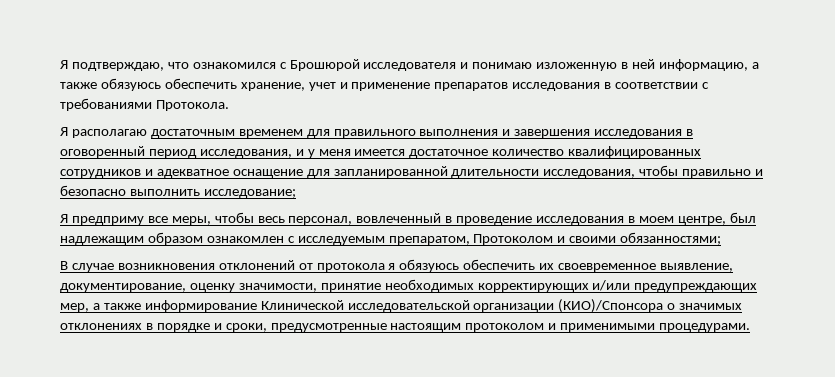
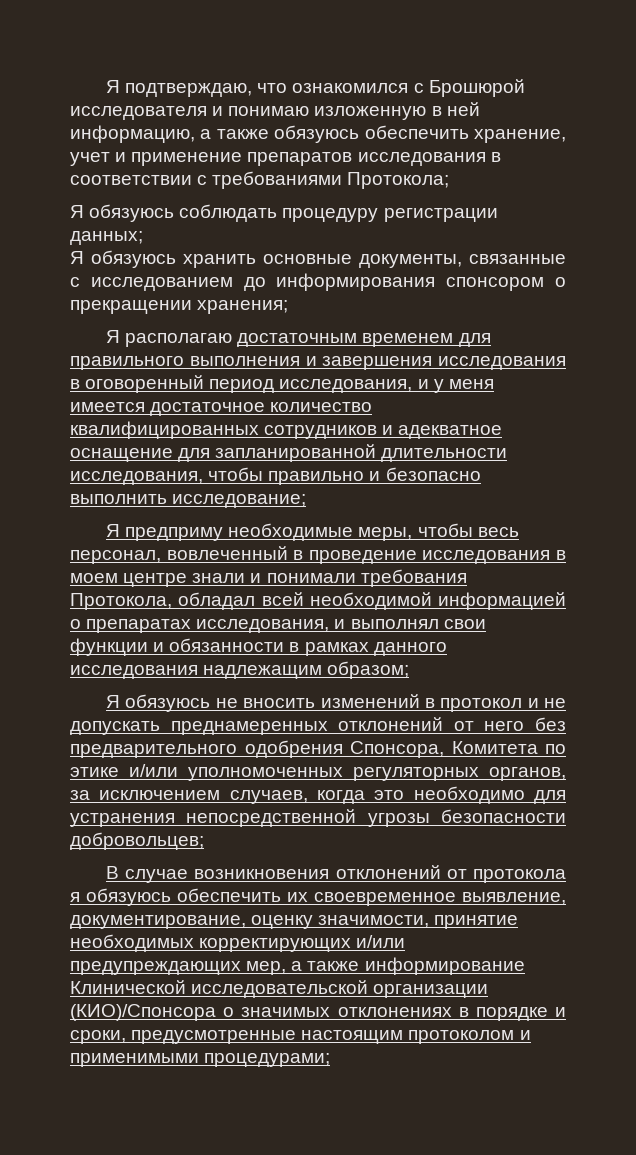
- Я подтверждаю, что ознакомился с Брошюрой исследователя и понимаю изложенную в ней информацию, а также обязуюсь обеспечить хранение, учет и применение препаратов исследования в соответствии с требованиями Протокола.
+ Я подтверждаю, что ознакомился с Брошюрой исследователя и понимаю изложенную в ней информацию, а также обязуюсь обеспечить хранение, учет и применение препаратов исследования в соответствии с требованиями Протокола;
+ Я обязуюсь соблюдать процедуру регистрации данных;
+ Я обязуюсь хранить основные документы, связанные с исследованием до информирования спонсором о прекращении хранения;
- Я предприму все меры, чтобы весь персонал, вовлеченный в проведение исследования в моем центре, был надлежащим образом ознакомлен с исследуемым препаратом, Протоколом и своими обязанностями;
+ Я предприму необходимые меры, чтобы весь персонал, вовлеченный в проведение исследования в моем центре знали и понимали требования Протокола, обладал всей необходимой информацией о препаратах исследования, и выполнял свои функции и обязанности в рамках данного исследования надлежащим образом;
+ Я обязуюсь не вносить изменений в протокол и не допускать преднамеренных отклонений от него без предварительного одобрения Спонсора, Комитета по этике и/или уполномоченных регуляторных органов, за исключением случаев, когда это необходимо для устранения непосредственной угрозы безопасности добровольцев;
- В случае возникновения отклонений от протокола я обязуюсь обеспечить их своевременное выявление, документирование, оценку значимости, принятие необходимых корректирующих и/или предупреждающих мер, а также информирование Клинической исследовательской организации (КИО)/Спонсора о значимых отклонениях в порядке и сроки, предусмотренные настоящим протоколом и применимыми процедурами.
+ В случае возникновения отклонений от протокола я обязуюсь обеспечить их своевременное выявление, документирование, оценку значимости, принятие необходимых корректирующих и/или предупреждающих мер, а также информирование Клинической исследовательской организации (КИО)/Спонсора о значимых отклонениях в порядке и сроки, предусмотренные настоящим протоколом и применимыми процедурами;

